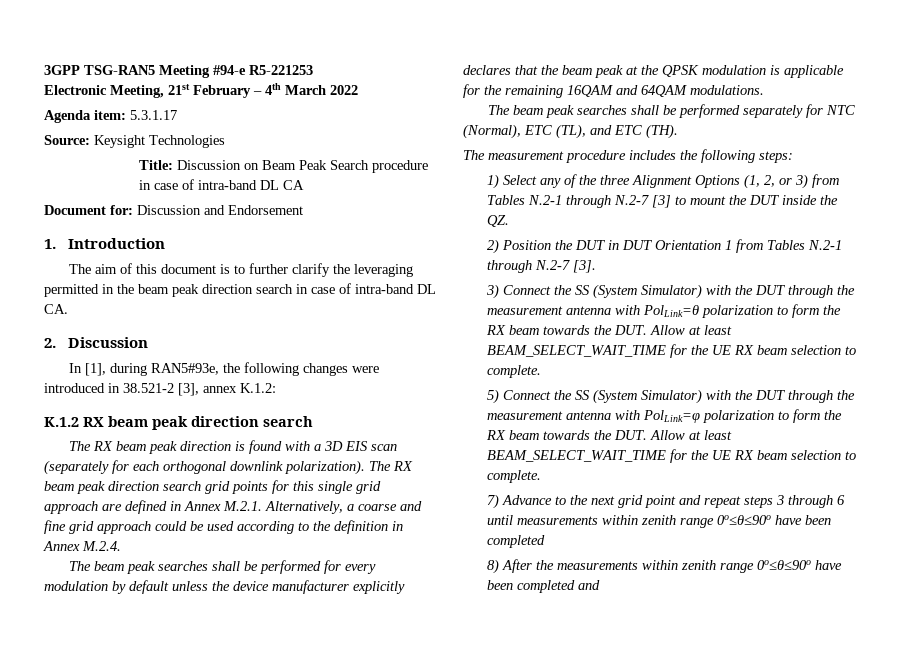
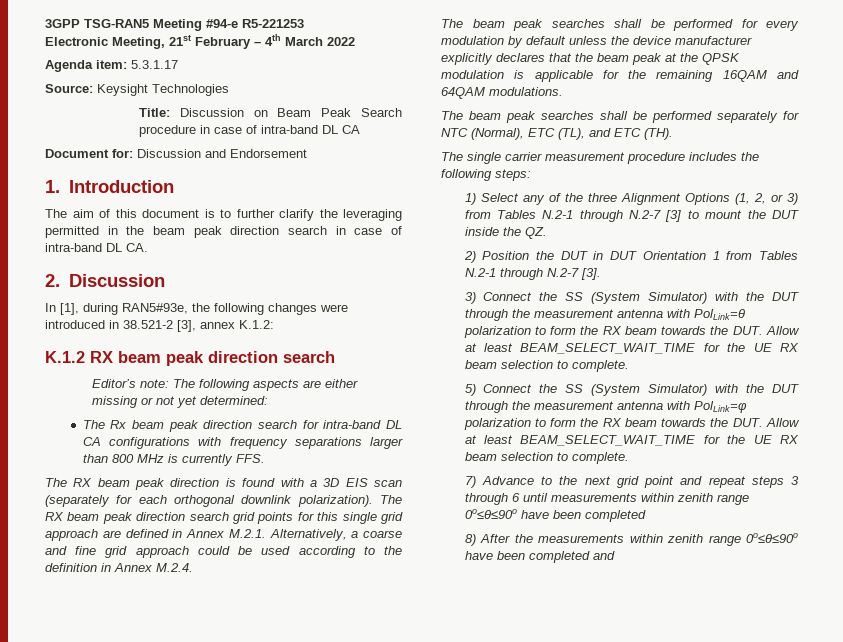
+ Editor’s note: The following aspects are either missing or not yet determined:
+ The Rx beam peak direction search for intra-band DL CA configurations with frequency separations larger than 800 MHz is currently FFS.
- The measurement procedure includes the following steps:
+ The single carrier measurement procedure includes the following steps:

